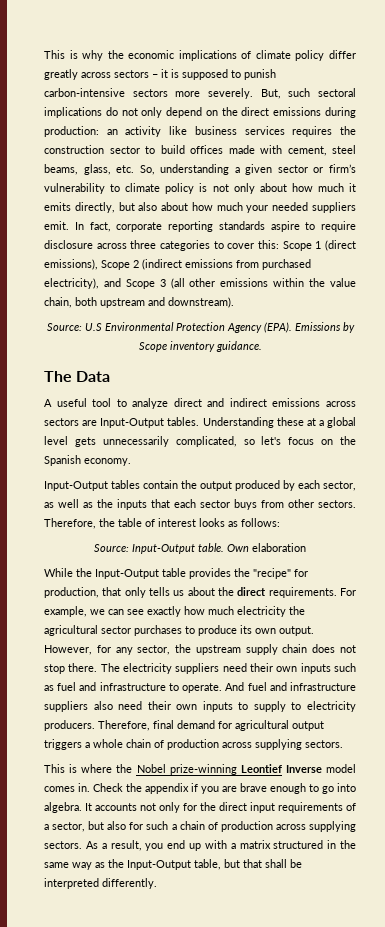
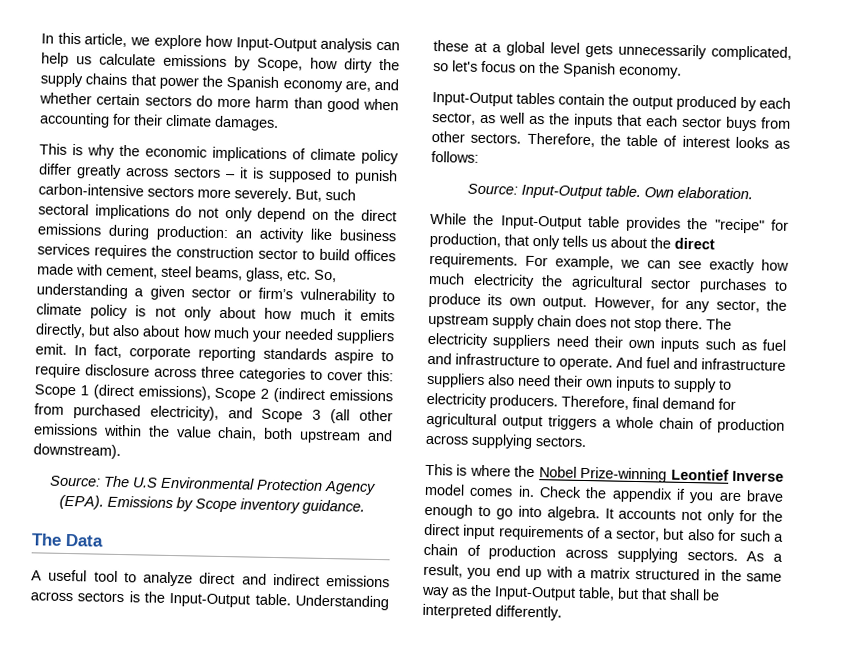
+ In this article, we explore how Input-Output analysis can help us calculate emissions by Scope, how dirty the supply chains that power the Spanish economy are, and whether certain sectors do more harm than good when accounting for their climate damages.
- Source: U.S Environmental Protection Agency (EPA).
+ Source: The U.S Environmental Protection Agency (EPA).
- A useful tool to analyze direct and indirect emissions across sectors are Input-Output tables.
+ A useful tool to analyze direct and indirect emissions across sectors is the Input-Output table.
- Own elaboration
+ Own elaboration.
- This is where the Nobel prize-winning Leontief Inverse model comes in.
+ This is where the Nobel Prize-winning Leontief Inverse model comes in.

